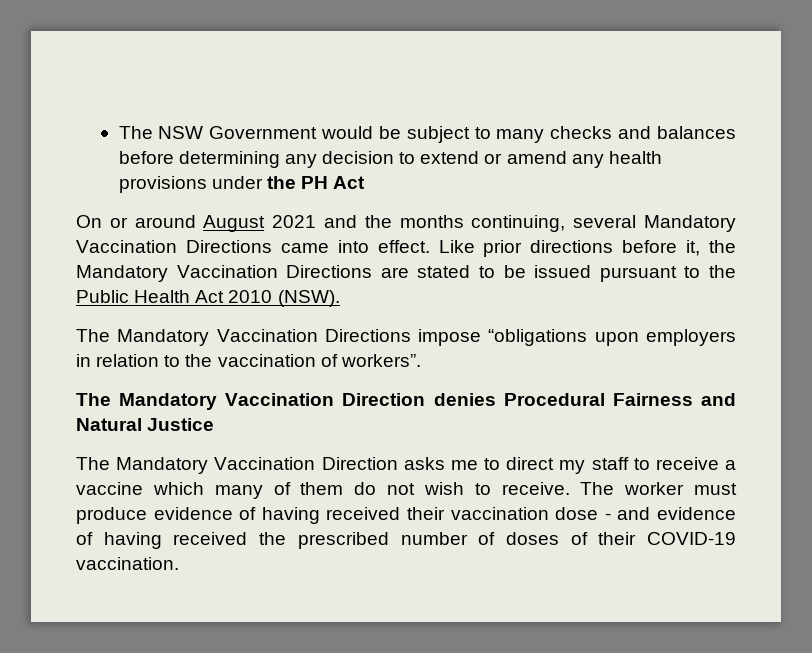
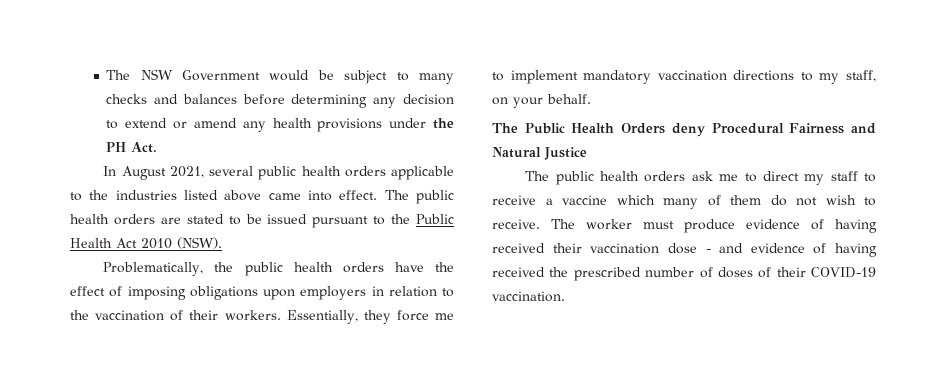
- The NSW Government would be subject to many checks and balances before determining any decision to extend or amend any health provisions under the PH Act
- On or around August 2021 and the months continuing, several Mandatory Vaccination Directions came into effect. Like prior directions before it, the Mandatory Vaccination Directions are stated to be issued pursuant to the Public Health Act 2010 (NSW).
+ The NSW Government would be subject to many checks and balances before determining any decision to extend or amend any health provisions under the PH Act.
+ In August 2021, several public health orders applicable to the industries listed above came into effect. The public health orders are stated to be issued pursuant to the Public Health Act 2010 (NSW).
- The Mandatory Vaccination Directions impose “obligations upon employers in relation to the vaccination of workers”.
- The Mandatory Vaccination Direction denies Procedural Fairness and Natural Justice
+ Problematically, the public health orders have the effect of imposing obligations upon employers in relation to the vaccination of their workers. Essentially, they force me to implement mandatory vaccination directions to my staff, on your behalf.
+ The Public Health Orders deny Procedural Fairness and Natural Justice
- The Mandatory Vaccination Direction asks me to direct my staff to receive a vaccine which many of them do not wish to receive.
+ The public health orders ask me to direct my staff to receive a vaccine which many of them do not wish to receive.

